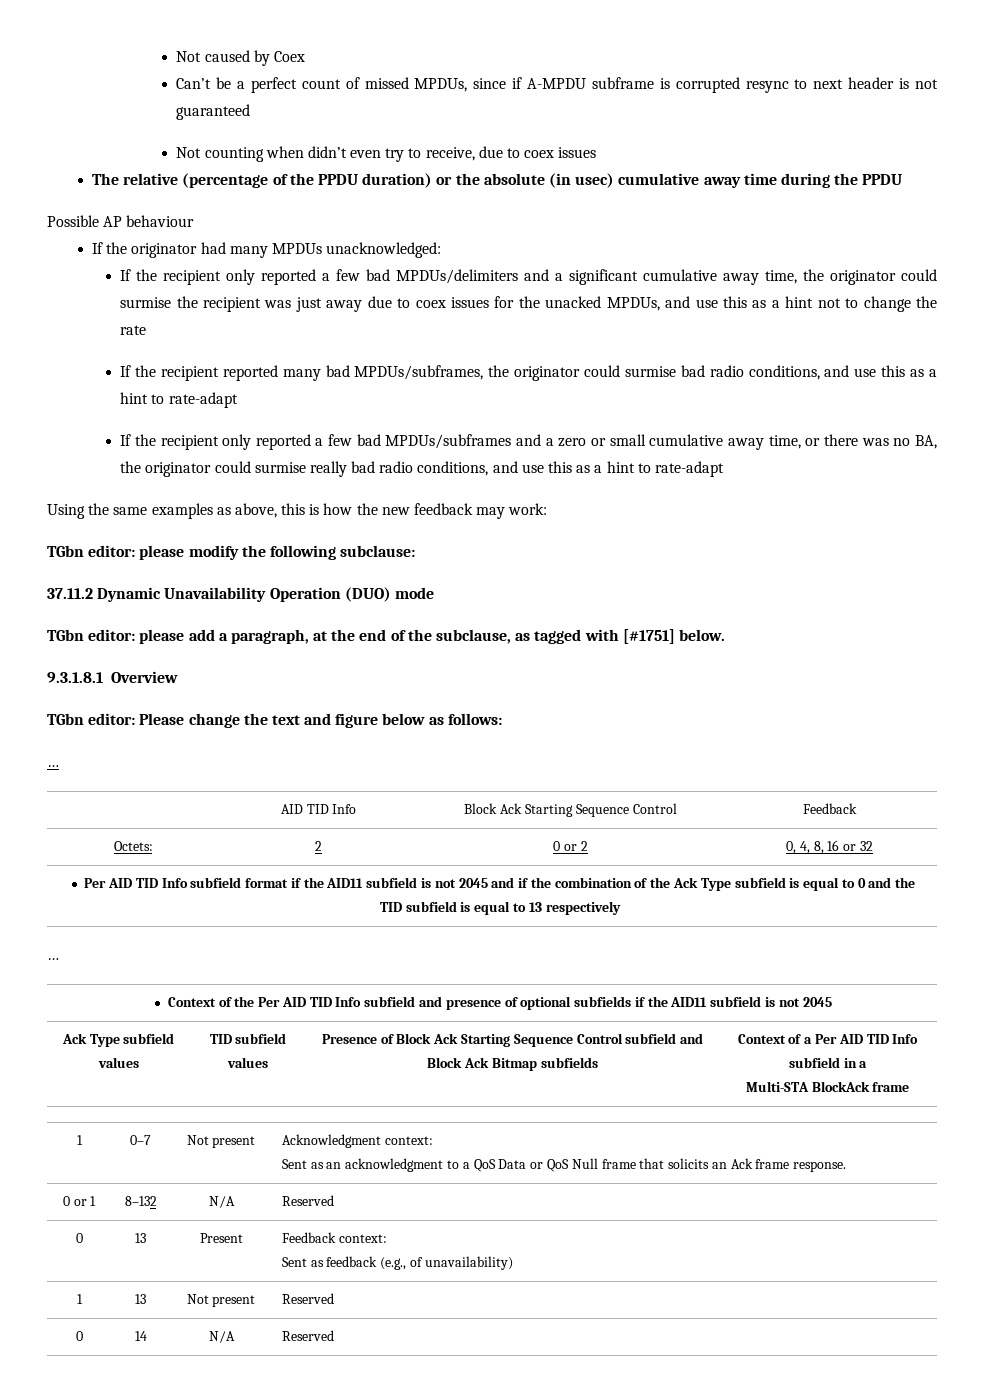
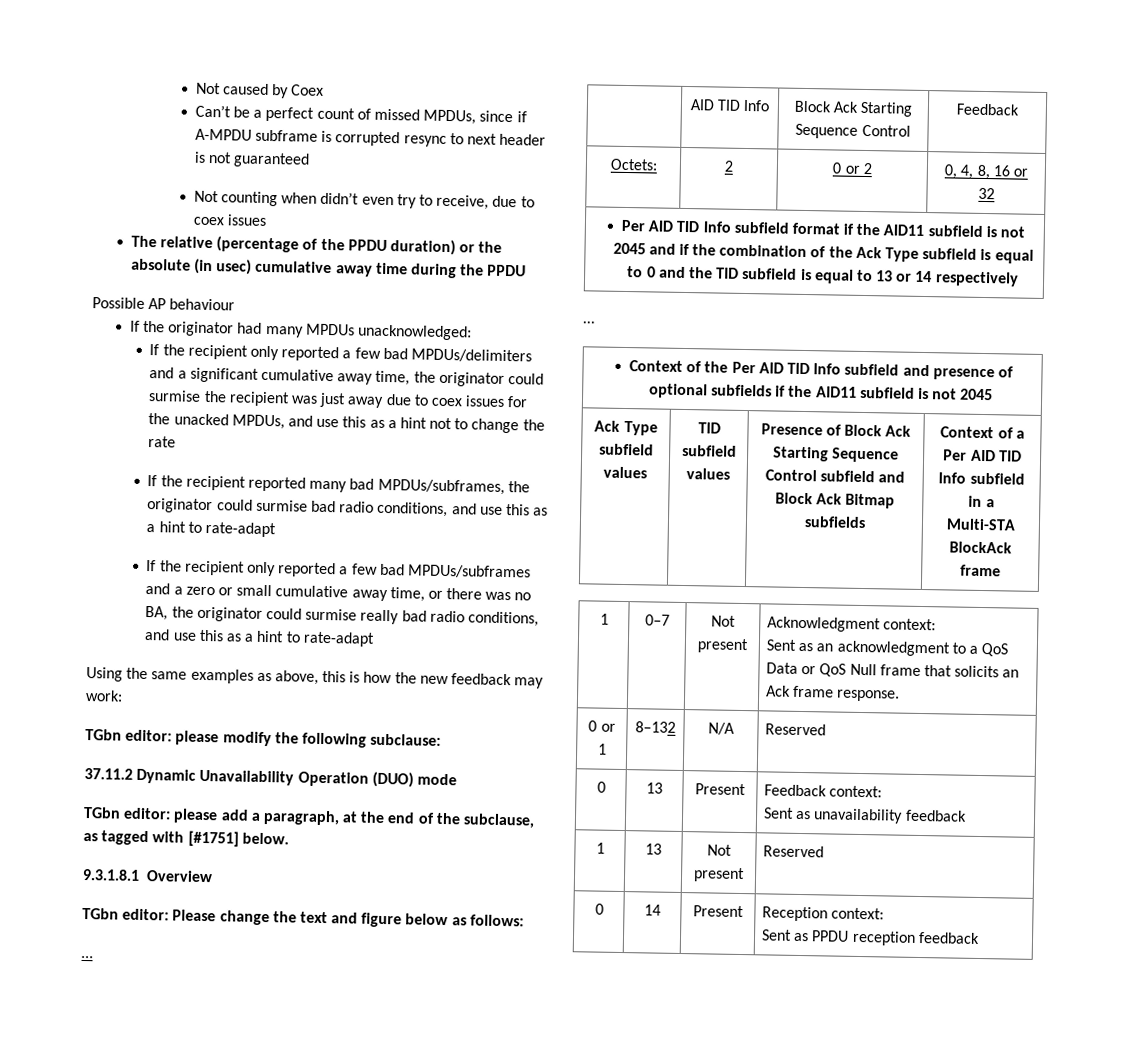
- Per AID TID Info subfield format if the AID11 subfield is not 2045 and if the combination of the Ack Type subfield is equal to 0 and the TID subfield is equal to 13 respectively
+ Per AID TID Info subfield format if the AID11 subfield is not 2045 and if the combination of the Ack Type subfield is equal to 0 and the TID subfield is equal to 13 or 14 respectively
  0 | 13 | Present | Feedback context:
- Sent as feedback (e.g., of unavailability)
+ Sent as unavailability feedback
- 0 | 14 | N/A | Reserved
+ 0 | 14 | Present | Reception context:
+ Sent as PPDU reception feedback

